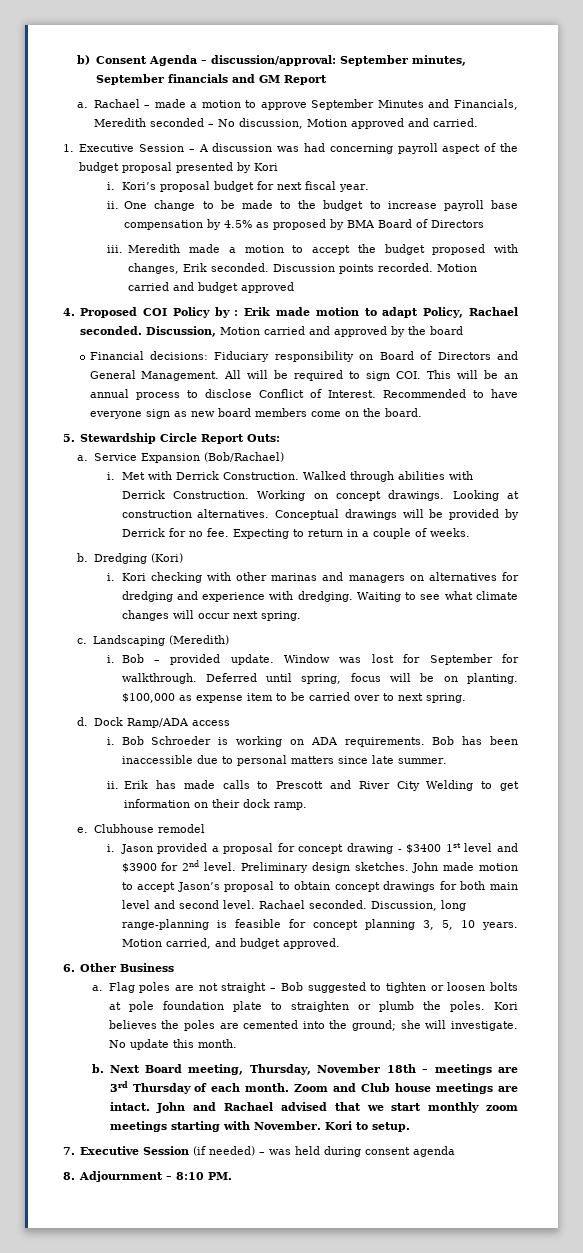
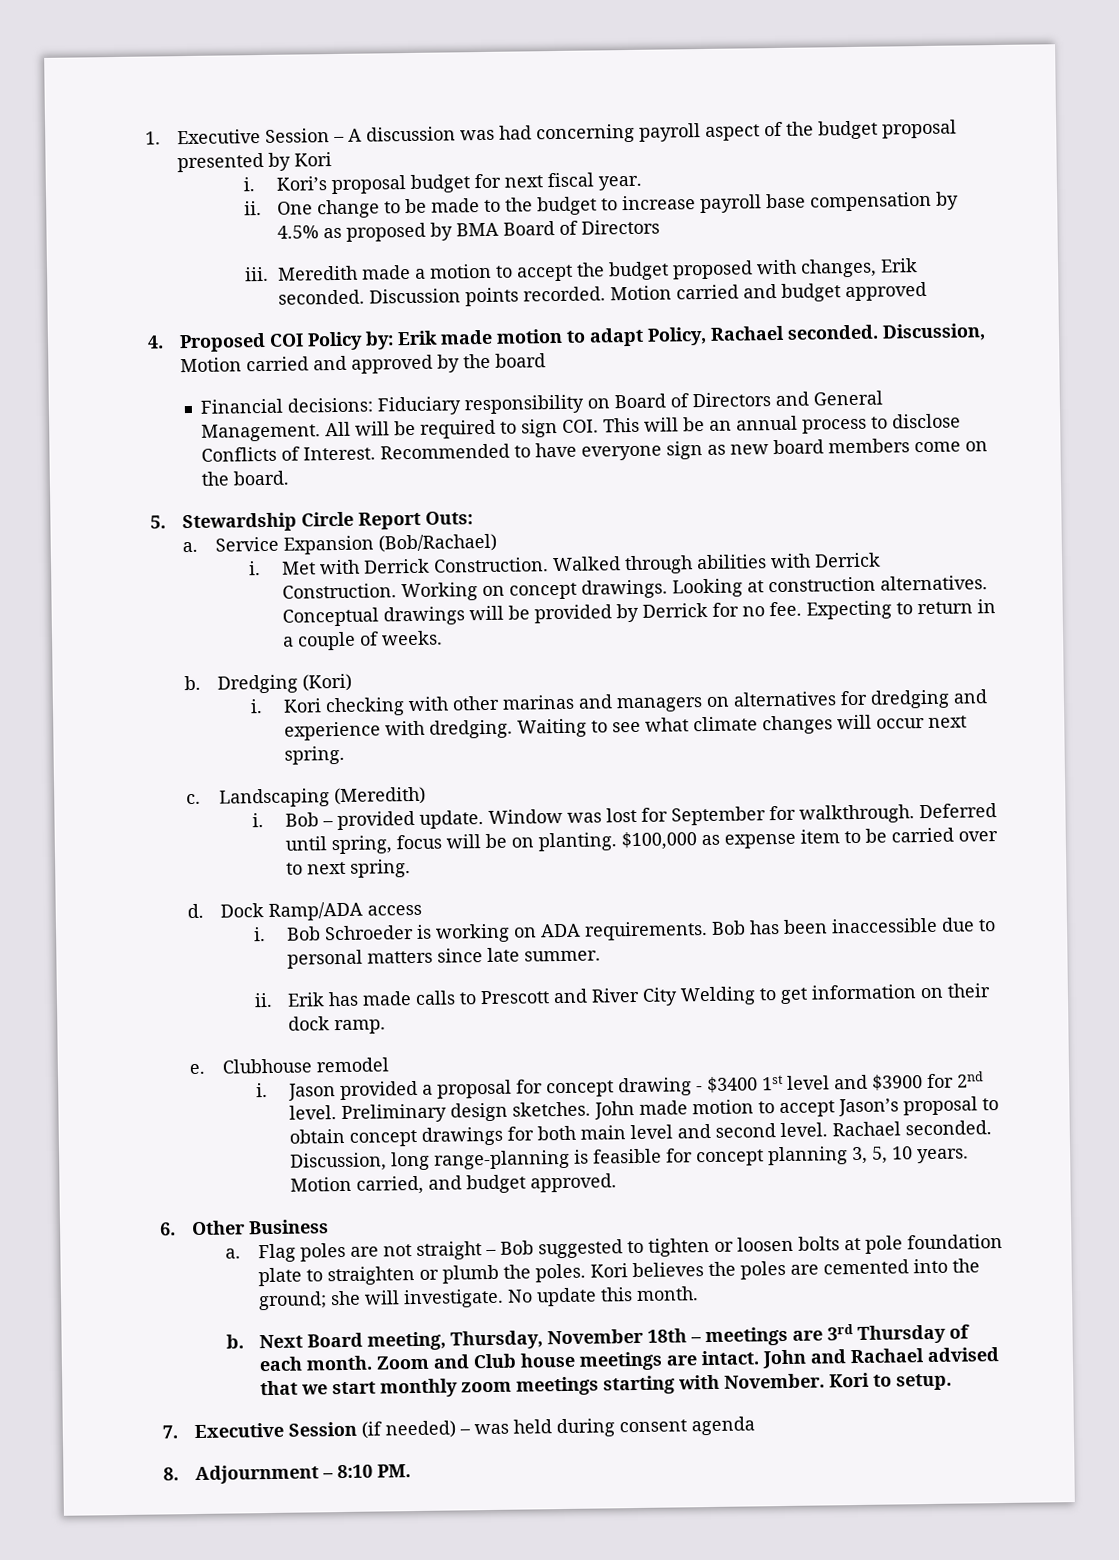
- b) Consent Agenda – discussion/approval: September minutes, September financials and GM Report
- a. Rachael – made a motion to approve September Minutes and Financials, Meredith seconded – No discussion, Motion approved and carried.
- 4. Proposed COI Policy by : Erik made motion to adapt Policy, Rachael seconded.
+ 4. Proposed COI Policy by: Erik made motion to adapt Policy, Rachael seconded.
- All will be required to sign COI. This will be an annual process to disclose Conflict of Interest.
+ All will be required to sign COI. This will be an annual process to disclose Conflicts of Interest.

